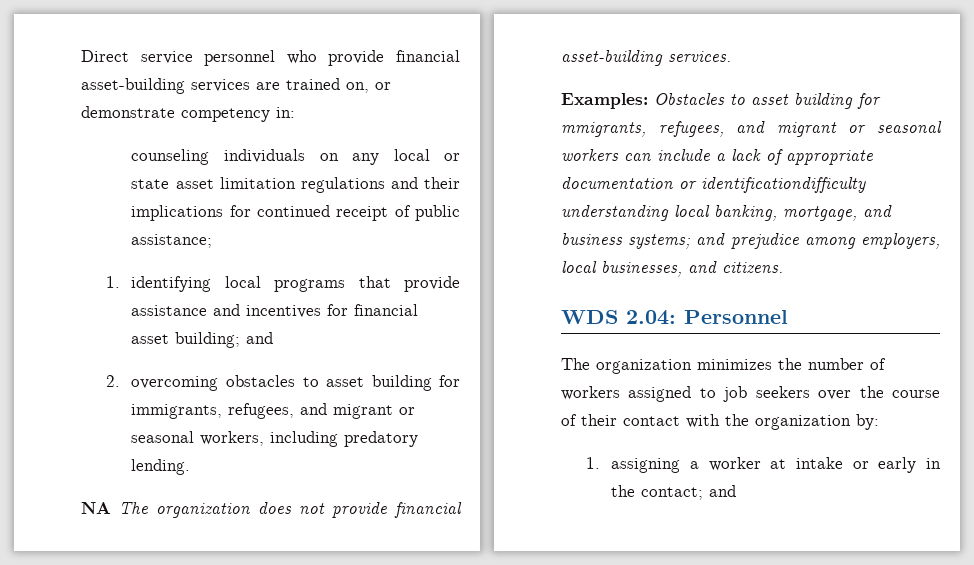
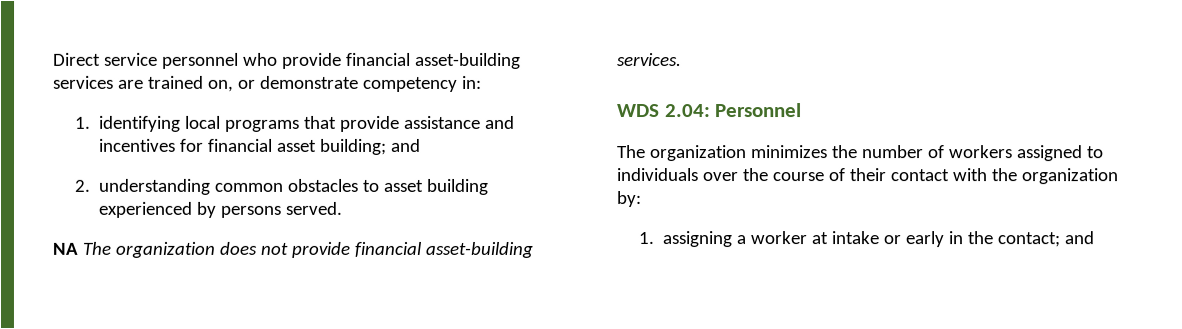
- counseling individuals on any local or state asset limitation regulations and their implications for continued receipt of public assistance;
- 2. overcoming obstacles to asset building for immigrants, refugees, and migrant or seasonal workers, including predatory lending.
+ 2. understanding common obstacles to asset building experienced by persons served.
- Examples: Obstacles to asset building for mmigrants, refugees, and migrant or seasonal workers can include a lack of appropriate documentation or identificationdifficulty understanding local banking, mortgage, and business systems; and prejudice among employers, local businesses, and citizens.
- The organization minimizes the number of workers assigned to job seekers over the course of their contact with the organization by:
+ The organization minimizes the number of workers assigned to individuals over the course of their contact with the organization by:

